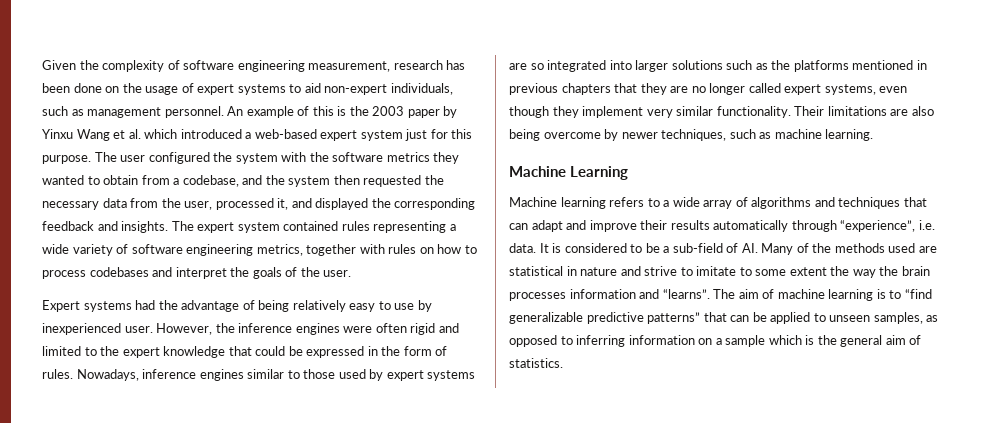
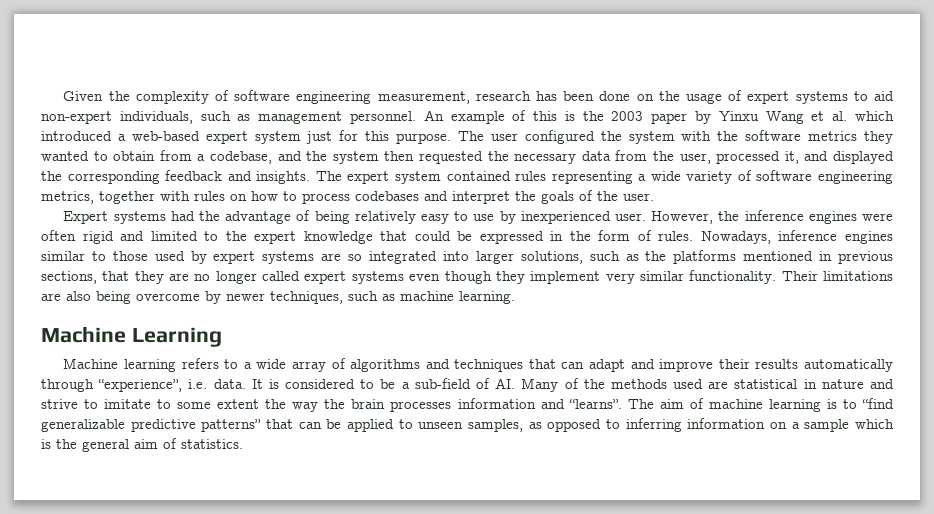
- Nowadays, inference engines similar to those used by expert systems are so integrated into larger solutions such as the platforms mentioned in previous chapters that they are no longer called expert systems, even though they implement very similar functionality.
+ Nowadays, inference engines similar to those used by expert systems are so integrated into larger solutions, such as the platforms mentioned in previous sections, that they are no longer called expert systems even though they implement very similar functionality.

